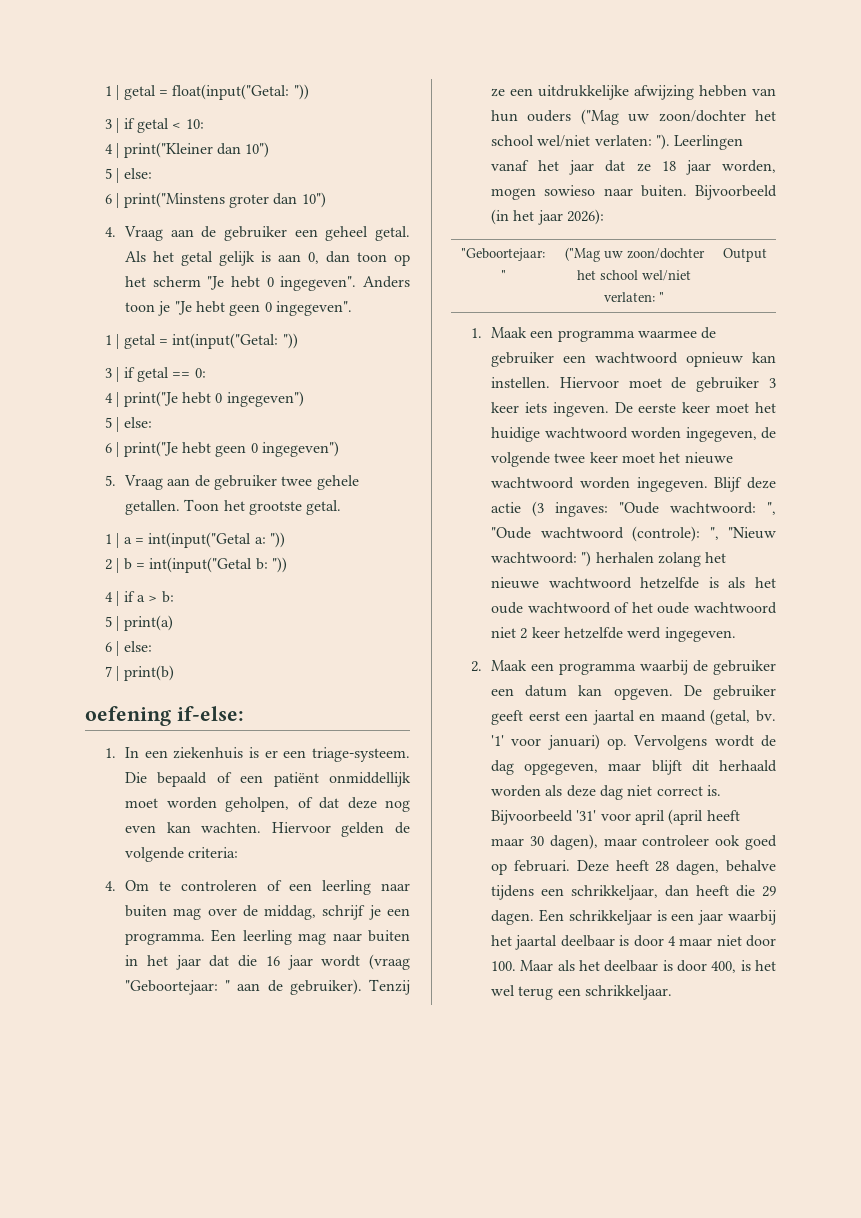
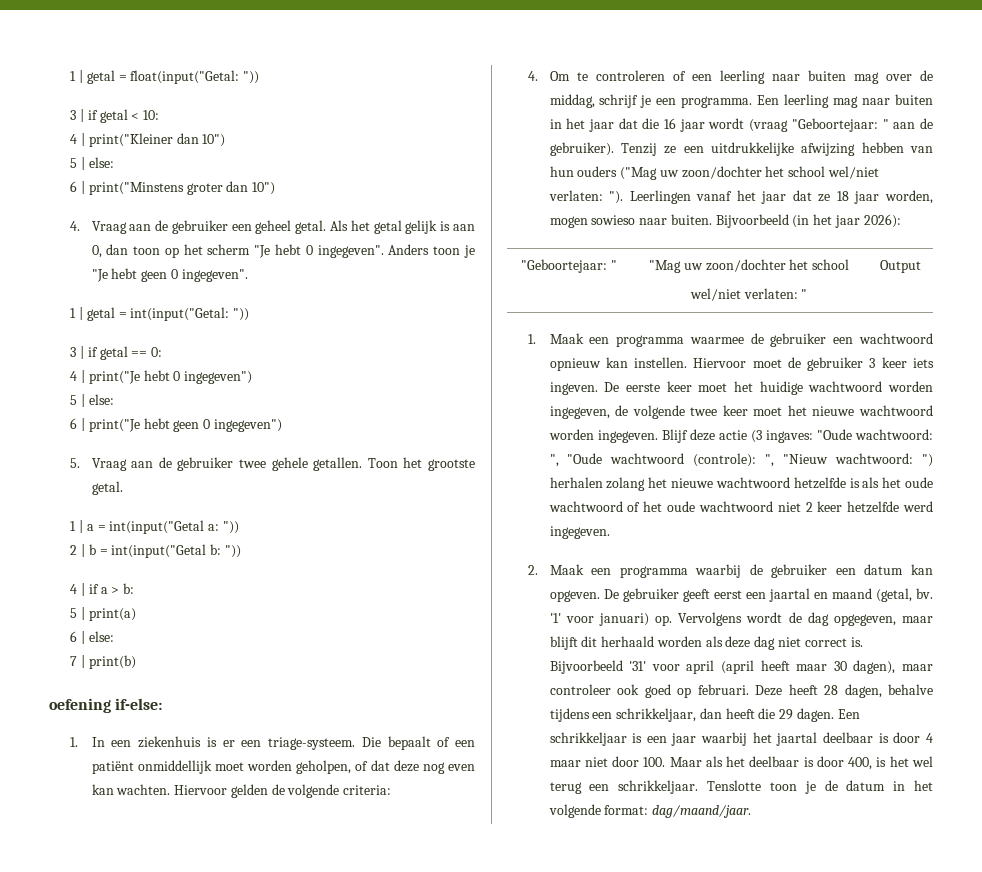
- Die bepaald of een patiënt onmiddellijk moet worden geholpen, of dat deze nog even kan wachten.
+ Die bepaalt of een patiënt onmiddellijk moet worden geholpen, of dat deze nog even kan wachten.
- "Geboortejaar: " | ("Mag uw zoon/dochter het school wel/niet verlaten: " | Output
+ "Geboortejaar: " | "Mag uw zoon/dochter het school
+ wel/niet verlaten: " | Output
+ Tenslotte toon je de datum in het volgende format: dag/maand/jaar.

